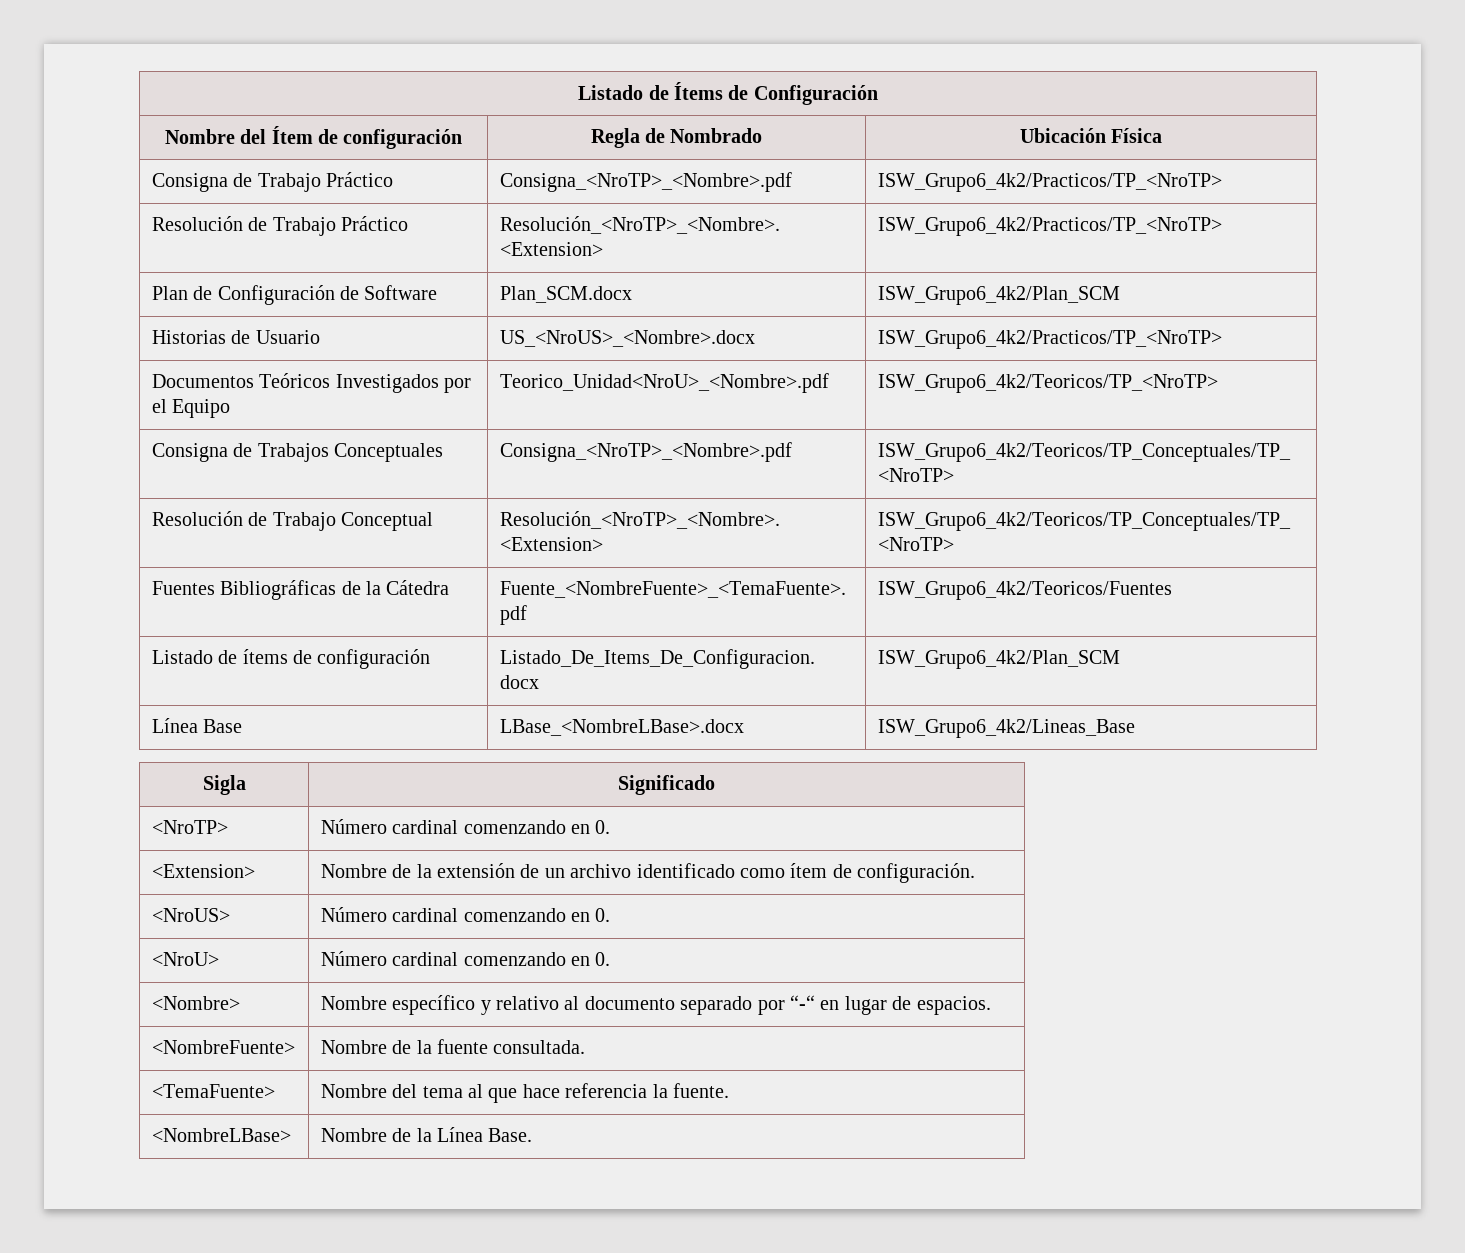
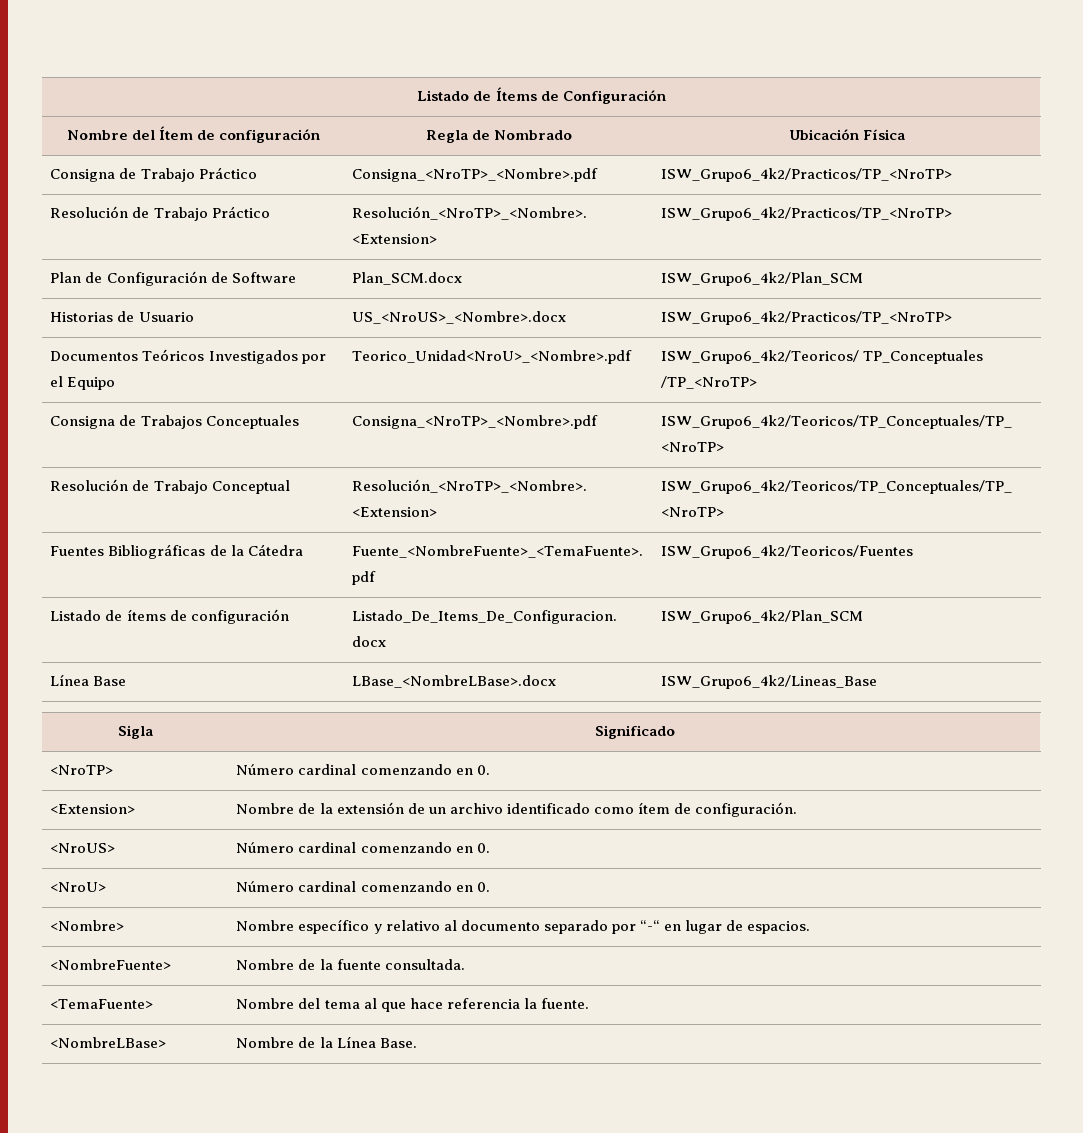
- Documentos Teóricos Investigados por el Equipo | Teorico_Unidad<NroU>_<Nombre>.pdf | ISW_Grupo6_4k2/Teoricos/TP_<NroTP>
+ Documentos Teóricos Investigados por el Equipo | Teorico_Unidad<NroU>_<Nombre>.pdf | ISW_Grupo6_4k2/Teoricos/ TP_Conceptuales /TP_<NroTP>

